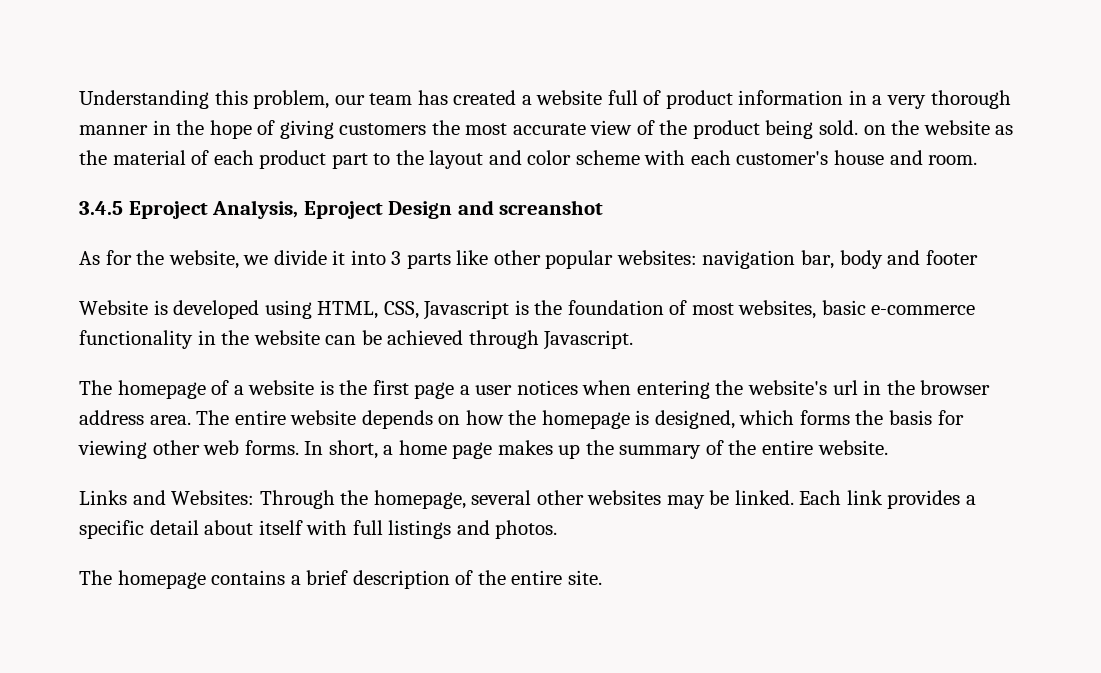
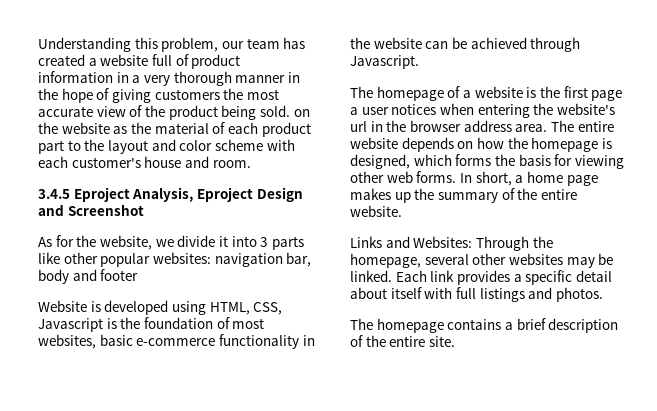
- 3.4.5 Eproject Analysis, Eproject Design and screanshot
+ 3.4.5 Eproject Analysis, Eproject Design and Screenshot

